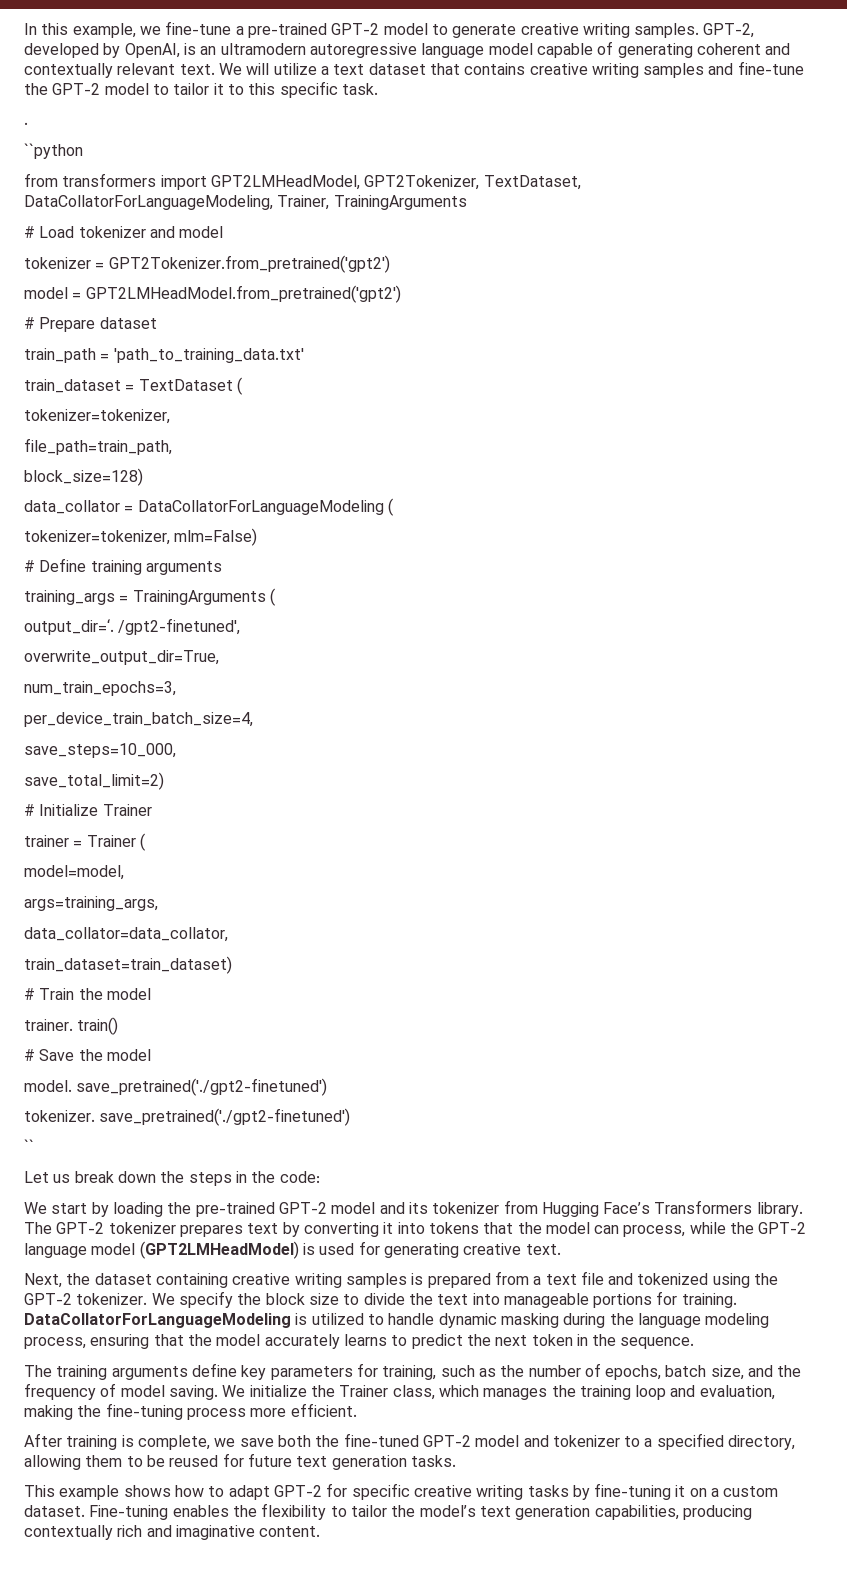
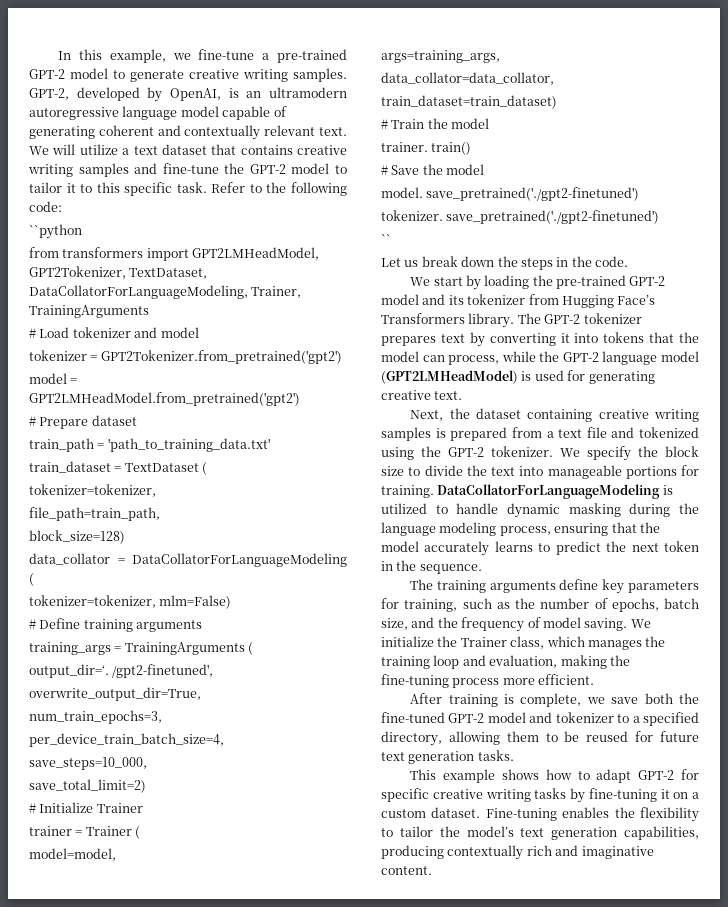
- We will utilize a text dataset that contains creative writing samples and fine-tune the GPT-2 model to tailor it to this specific task.
- .
+ We will utilize a text dataset that contains creative writing samples and fine-tune the GPT-2 model to tailor it to this specific task. Refer to the following code:
- Let us break down the steps in the code:
+ Let us break down the steps in the code.

